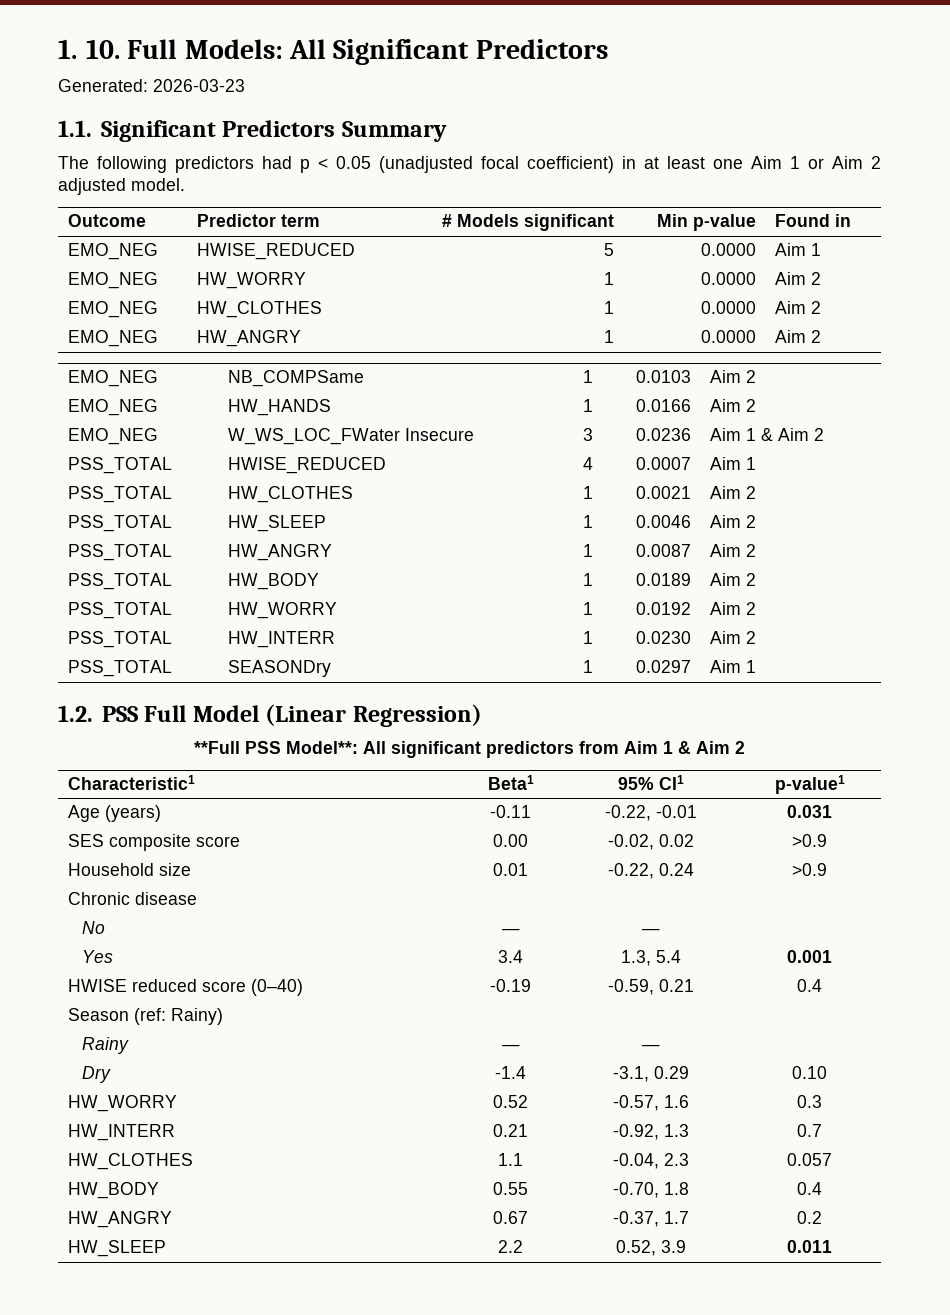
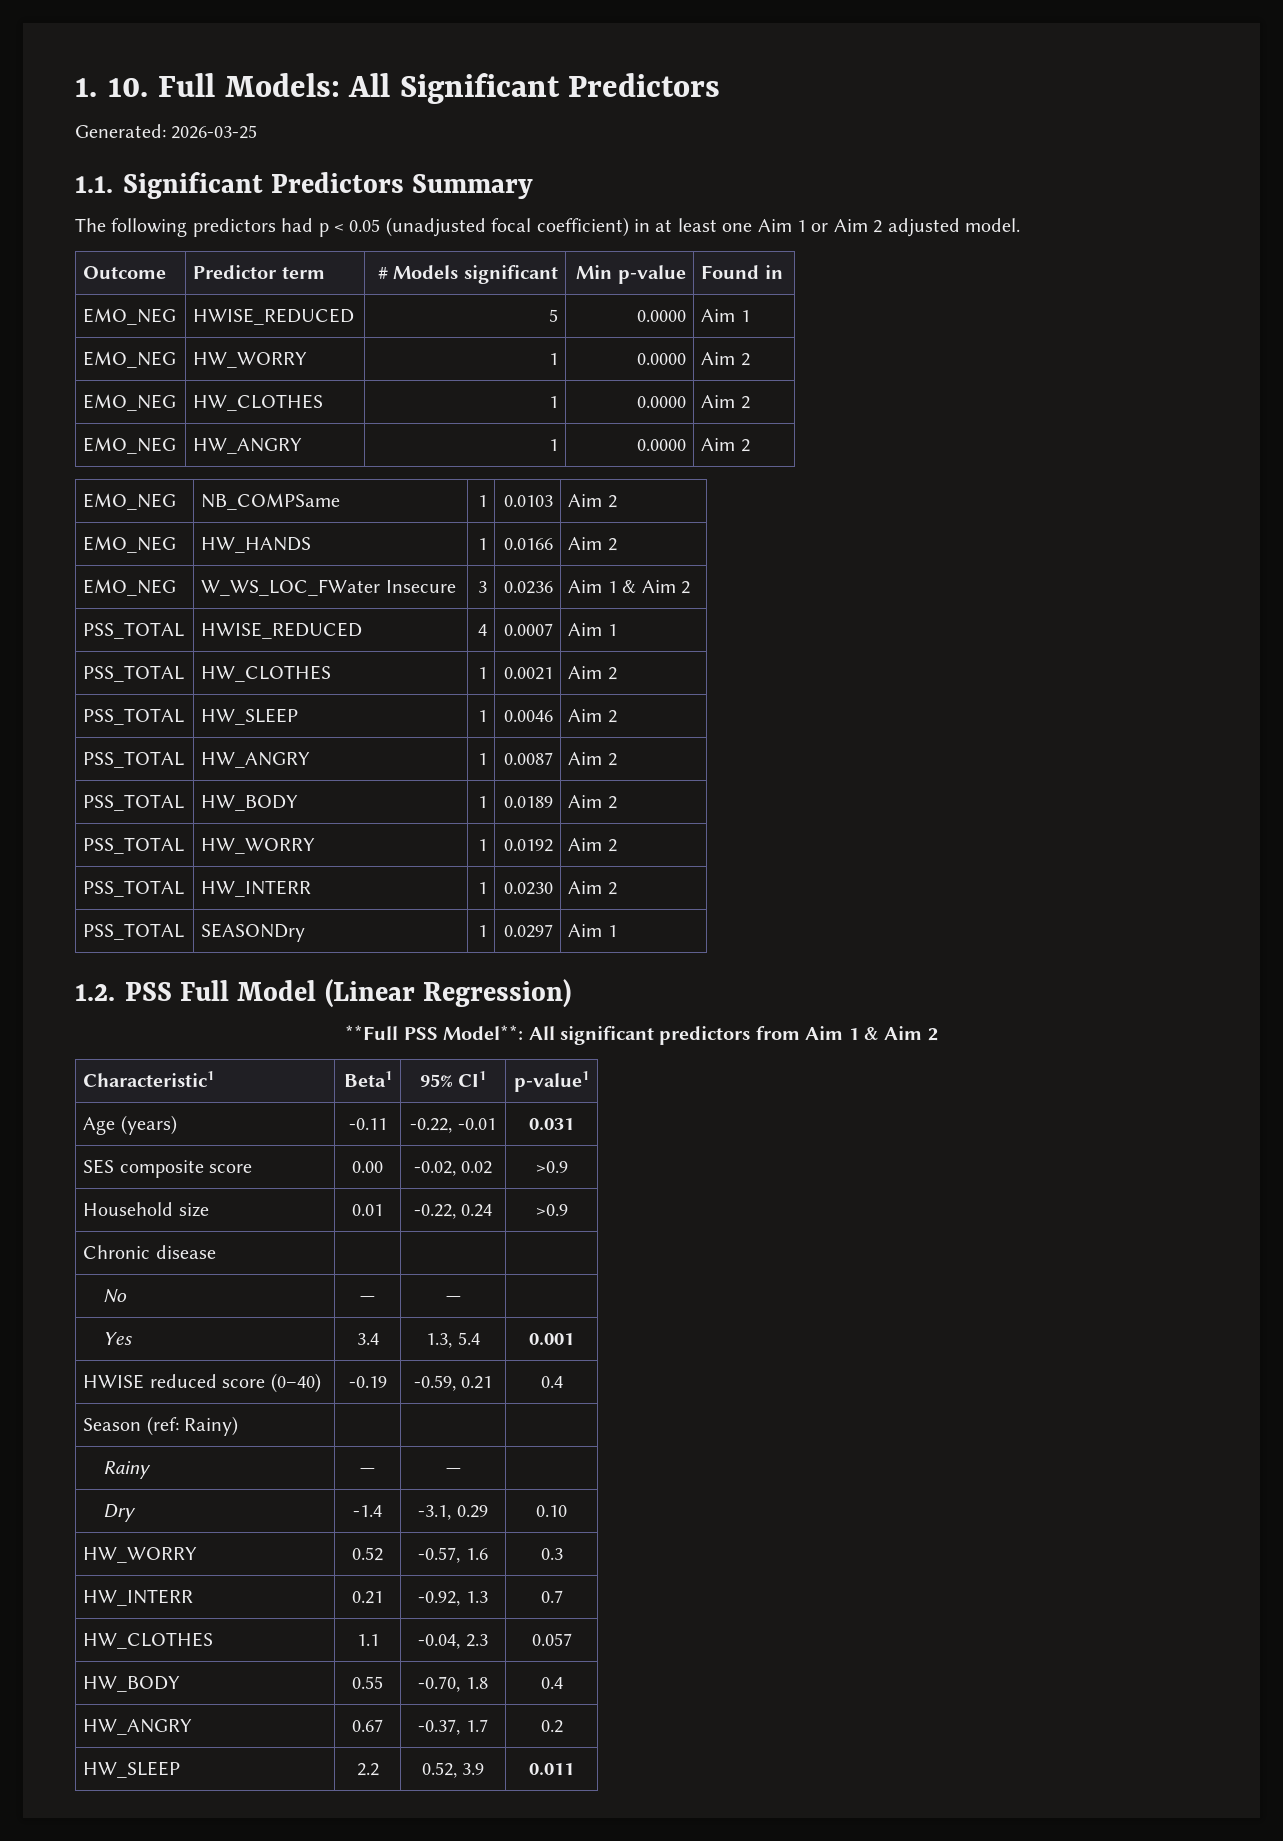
- Generated: 2026-03-23
+ Generated: 2026-03-25

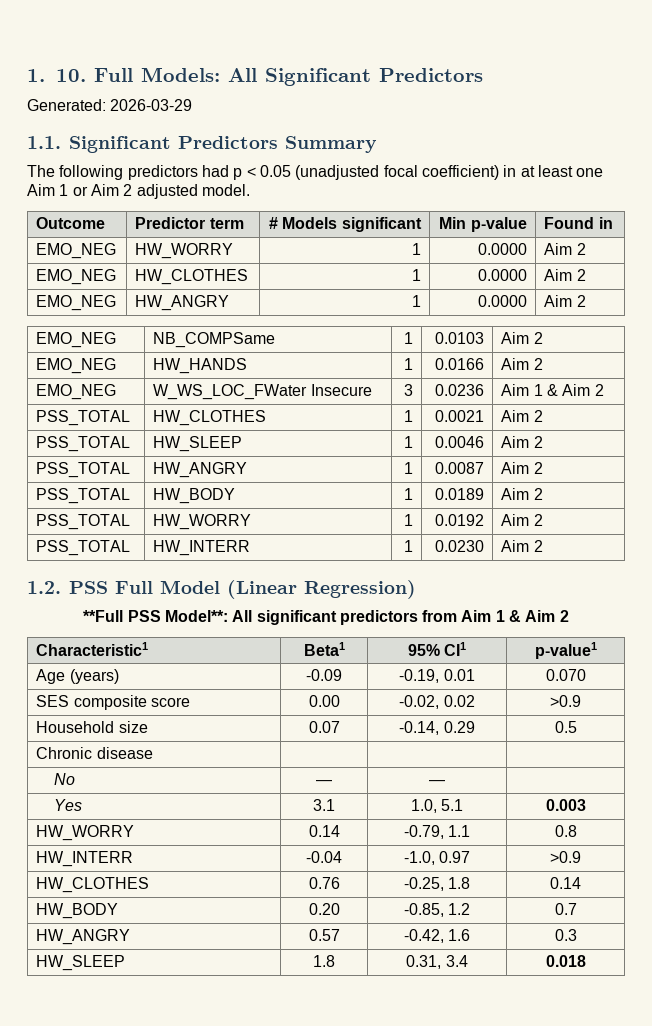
- Generated: 2026-03-25
+ Generated: 2026-03-29
- EMO_NEG | HWISE_REDUCED | 5 | 0.0000 | Aim 1
- PSS_TOTAL | HWISE_REDUCED | 4 | 0.0007 | Aim 1
- PSS_TOTAL | SEASONDry | 1 | 0.0297 | Aim 1
- Age (years) | -0.11 | -0.22, -0.01 | 0.031
+ Age (years) | -0.09 | -0.19, 0.01 | 0.070
- Household size | 0.01 | -0.22, 0.24 | >0.9
+ Household size | 0.07 | -0.14, 0.29 | 0.5
- Yes | 3.4 | 1.3, 5.4 | 0.001
- HWISE reduced score (0–40) | -0.19 | -0.59, 0.21 | 0.4
- Season (ref: Rainy) | | |
- Rainy | — | — |
- Dry | -1.4 | -3.1, 0.29 | 0.10
- HW_WORRY | 0.52 | -0.57, 1.6 | 0.3
- HW_INTERR | 0.21 | -0.92, 1.3 | 0.7
- HW_CLOTHES | 1.1 | -0.04, 2.3 | 0.057
- HW_BODY | 0.55 | -0.70, 1.8 | 0.4
- HW_ANGRY | 0.67 | -0.37, 1.7 | 0.2
- HW_SLEEP | 2.2 | 0.52, 3.9 | 0.011
+ Yes | 3.1 | 1.0, 5.1 | 0.003
+ HW_WORRY | 0.14 | -0.79, 1.1 | 0.8
+ HW_INTERR | -0.04 | -1.0, 0.97 | >0.9
+ HW_CLOTHES | 0.76 | -0.25, 1.8 | 0.14
+ HW_BODY | 0.20 | -0.85, 1.2 | 0.7
+ HW_ANGRY | 0.57 | -0.42, 1.6 | 0.3
+ HW_SLEEP | 1.8 | 0.31, 3.4 | 0.018

